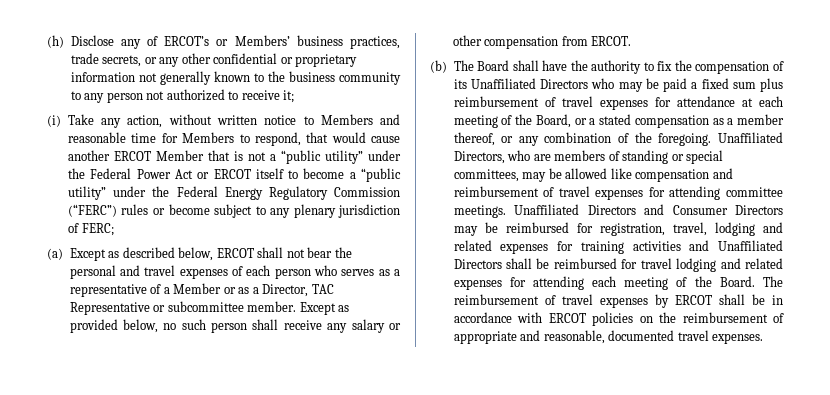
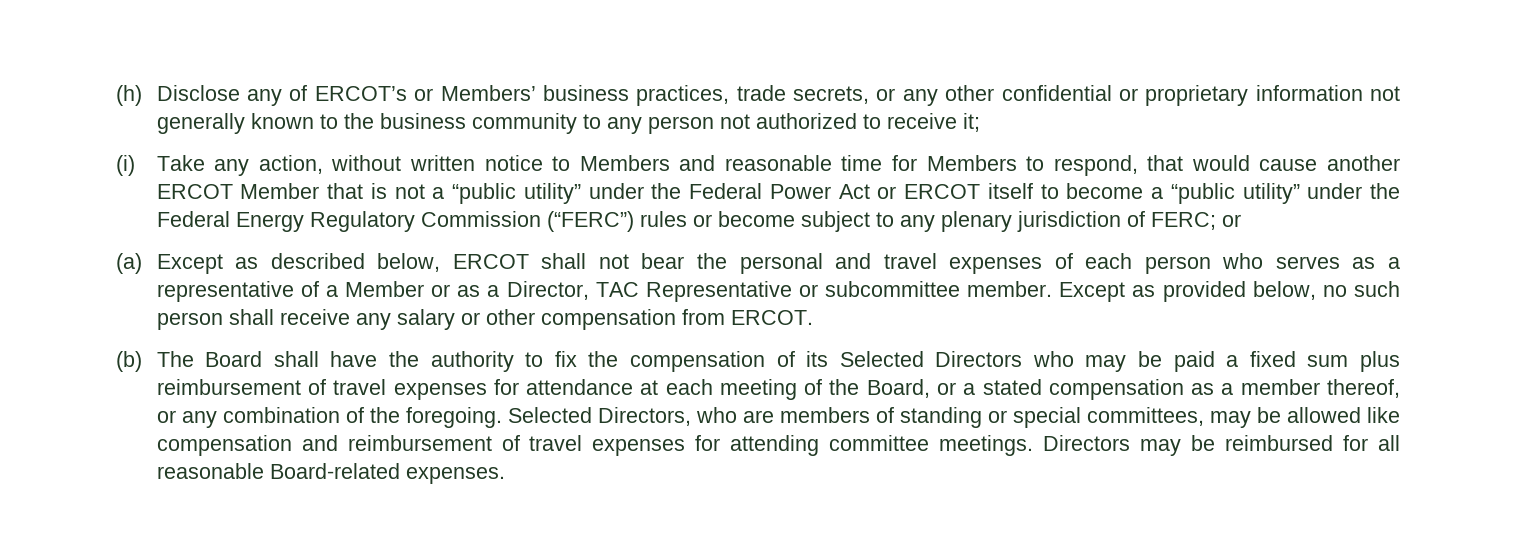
- (i) Take any action, without written notice to Members and reasonable time for Members to respond, that would cause another ERCOT Member that is not a “public utility” under the Federal Power Act or ERCOT itself to become a “public utility” under the Federal Energy Regulatory Commission (“FERC”) rules or become subject to any plenary jurisdiction of FERC;
+ (i) Take any action, without written notice to Members and reasonable time for Members to respond, that would cause another ERCOT Member that is not a “public utility” under the Federal Power Act or ERCOT itself to become a “public utility” under the Federal Energy Regulatory Commission (“FERC”) rules or become subject to any plenary jurisdiction of FERC; or
- (b) The Board shall have the authority to fix the compensation of its Unaffiliated Directors who may be paid a fixed sum plus reimbursement of travel expenses for attendance at each meeting of the Board, or a stated compensation as a member thereof, or any combination of the foregoing.
+ (b) The Board shall have the authority to fix the compensation of its Selected Directors who may be paid a fixed sum plus reimbursement of travel expenses for attendance at each meeting of the Board, or a stated compensation as a member thereof, or any combination of the foregoing.
- Unaffiliated Directors, who are members of standing or special committees, may be allowed like compensation and reimbursement of travel expenses for attending committee meetings.
+ Selected Directors, who are members of standing or special committees, may be allowed like compensation and reimbursement of travel expenses for attending committee meetings.
- Unaffiliated Directors and Consumer Directors may be reimbursed for registration, travel, lodging and related expenses for training activities and Unaffiliated Directors shall be reimbursed for travel lodging and related expenses for attending each meeting of the Board. The reimbursement of travel expenses by ERCOT shall be in accordance with ERCOT policies on the reimbursement of appropriate and reasonable, documented travel expenses.
+ Directors may be reimbursed for all reasonable Board-related expenses.

